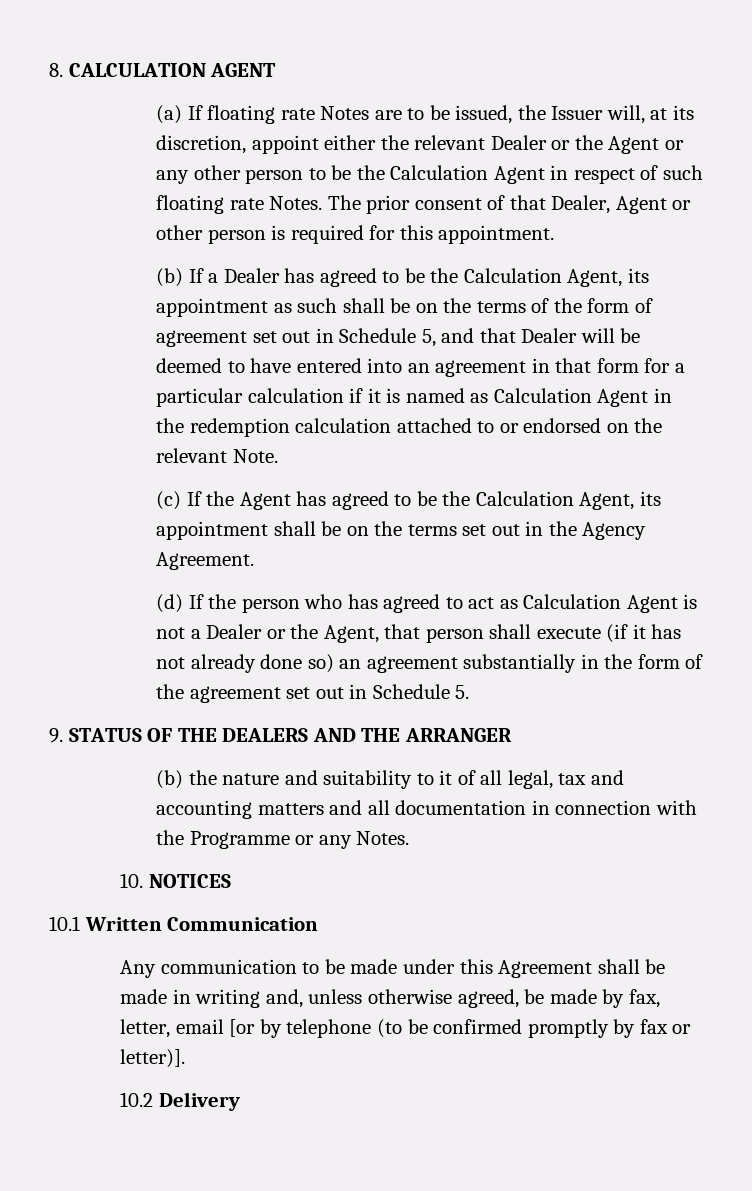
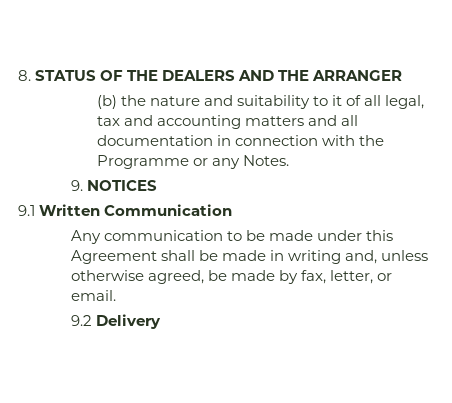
- 8. CALCULATION AGENT
- (a) If floating rate Notes are to be issued, the Issuer will, at its discretion, appoint either the relevant Dealer or the Agent or any other person to be the Calculation Agent in respect of such floating rate Notes. The prior consent of that Dealer, Agent or other person is required for this appointment.
- (b) If a Dealer has agreed to be the Calculation Agent, its appointment as such shall be on the terms of the form of agreement set out in Schedule 5, and that Dealer will be deemed to have entered into an agreement in that form for a particular calculation if it is named as Calculation Agent in the redemption calculation attached to or endorsed on the relevant Note.
- (c) If the Agent has agreed to be the Calculation Agent, its appointment shall be on the terms set out in the Agency Agreement.
- (d) If the person who has agreed to act as Calculation Agent is not a Dealer or the Agent, that person shall execute (if it has not already done so) an agreement substantially in the form of the agreement set out in Schedule 5.
- 9. STATUS OF THE DEALERS AND THE ARRANGER
+ 8. STATUS OF THE DEALERS AND THE ARRANGER
- 10. NOTICES
+ 9. NOTICES
- 10.1 Written Communication
+ 9.1 Written Communication
- Any communication to be made under this Agreement shall be made in writing and, unless otherwise agreed, be made by fax, letter, email [or by telephone (to be confirmed promptly by fax or letter)].
- 10.2 Delivery
+ Any communication to be made under this Agreement shall be made in writing and, unless otherwise agreed, be made by fax, letter, or email.
+ 9.2 Delivery

